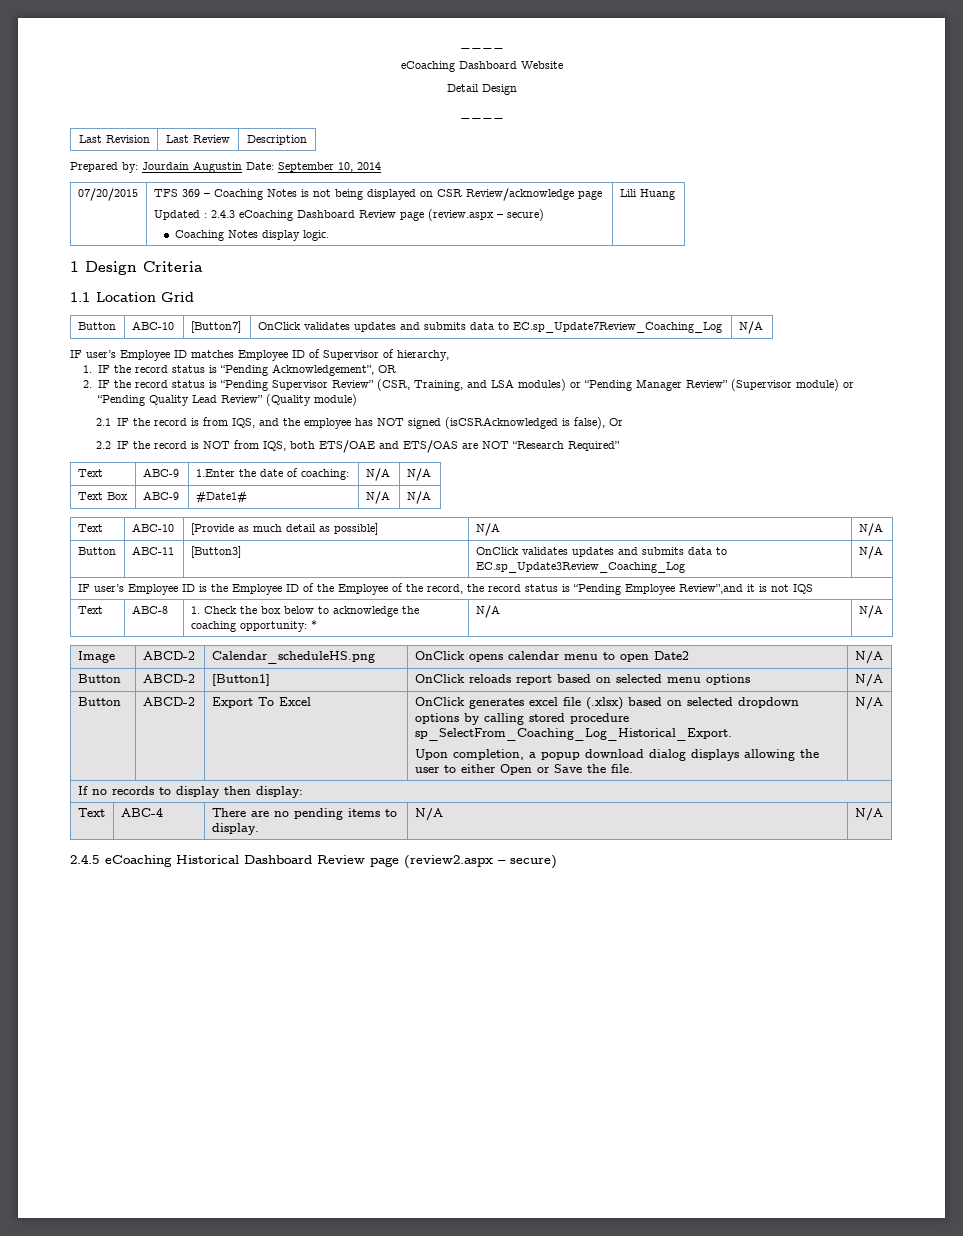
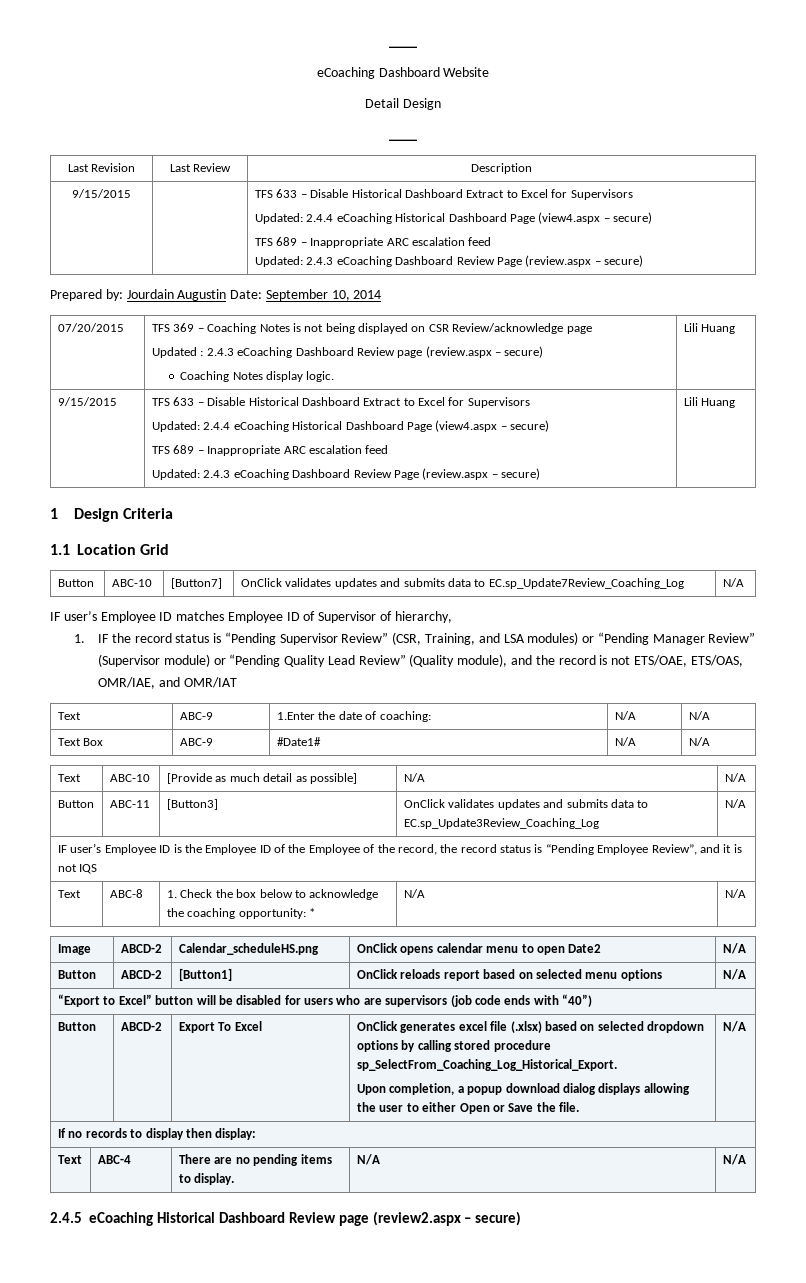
+ 9/15/2015 | | TFS 633 – Disable Historical Dashboard Extract to Excel for Supervisors
+ Updated: 2.4.4 eCoaching Historical Dashboard Page (view4.aspx – secure)
+ TFS 689 – Inappropriate ARC escalation feed
+ Updated: 2.4.3 eCoaching Dashboard Review Page (review.aspx – secure)
+ 9/15/2015 | TFS 633 – Disable Historical Dashboard Extract to Excel for Supervisors
+ Updated: 2.4.4 eCoaching Historical Dashboard Page (view4.aspx – secure)
+ TFS 689 – Inappropriate ARC escalation feed
+ Updated: 2.4.3 eCoaching Dashboard Review Page (review.aspx – secure) | Lili Huang
- 1. IF the record status is “Pending Acknowledgement”, OR
- 2. IF the record status is “Pending Supervisor Review” (CSR, Training, and LSA modules) or “Pending Manager Review” (Supervisor module) or “Pending Quality Lead Review” (Quality module)
- 2.1 IF the record is from IQS, and the employee has NOT signed (isCSRAcknowledged is false), Or
- 2.2 IF the record is NOT from IQS, both ETS/OAE and ETS/OAS are NOT “Research Required”
+ 1. IF the record status is “Pending Supervisor Review” (CSR, Training, and LSA modules) or “Pending Manager Review” (Supervisor module) or “Pending Quality Lead Review” (Quality module), and the record is not ETS/OAE, ETS/OAS, OMR/IAE, and OMR/IAT
- IF user’s Employee ID is the Employee ID of the Employee of the record, the record status is “Pending Employee Review”,and it is not IQS
+ IF user’s Employee ID is the Employee ID of the Employee of the record, the record status is “Pending Employee Review”, and it is not IQS
+ “Export to Excel” button will be disabled for users who are supervisors (job code ends with “40”)

